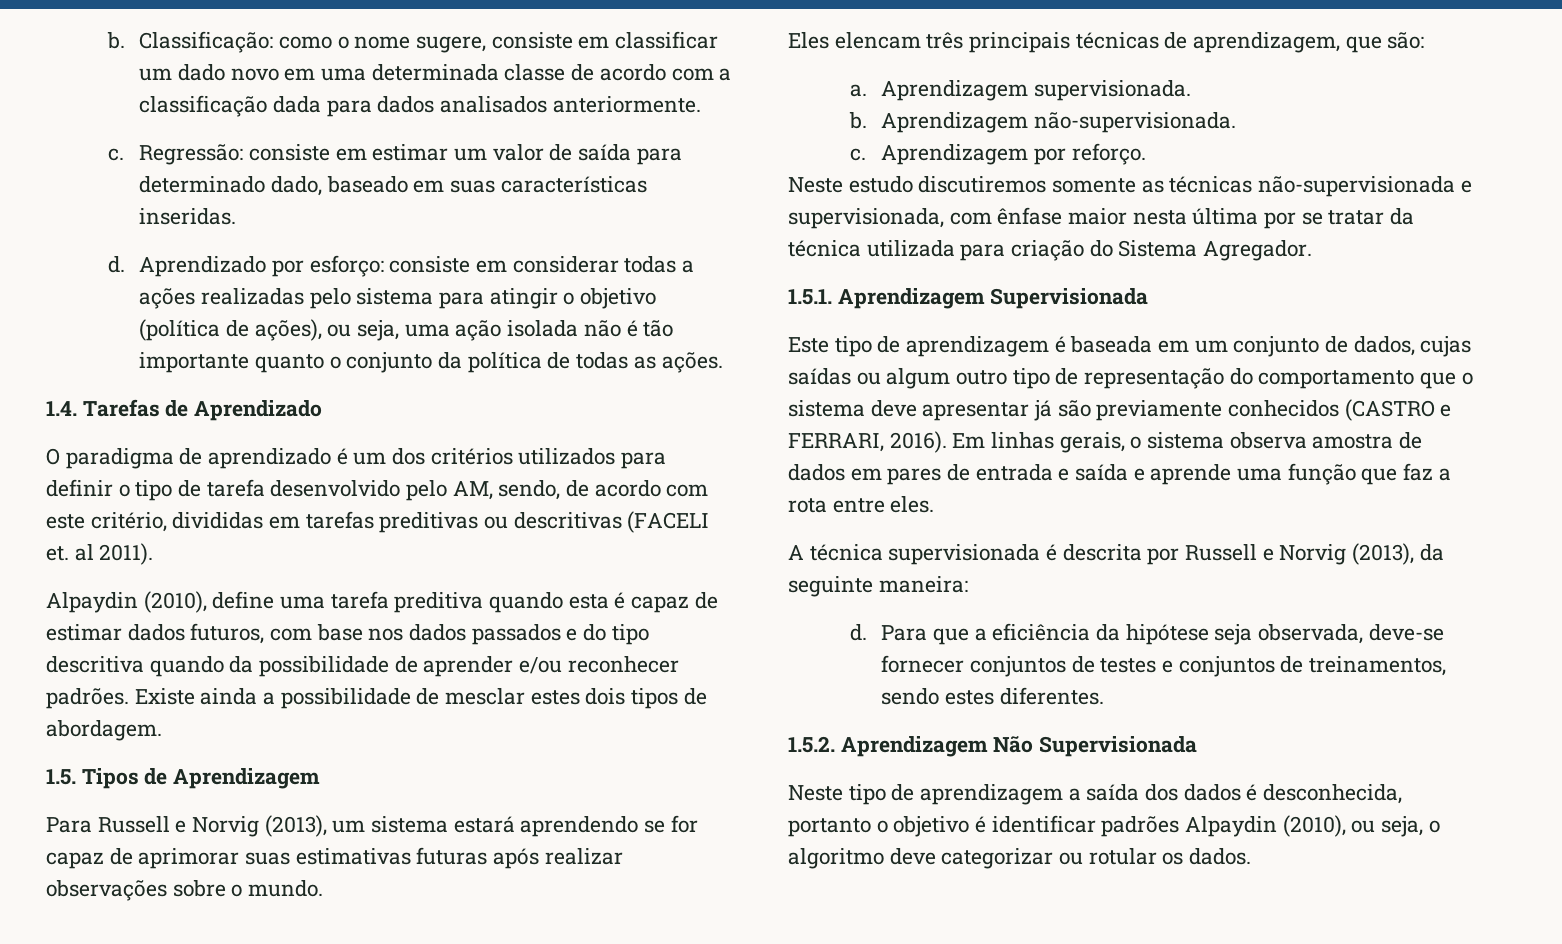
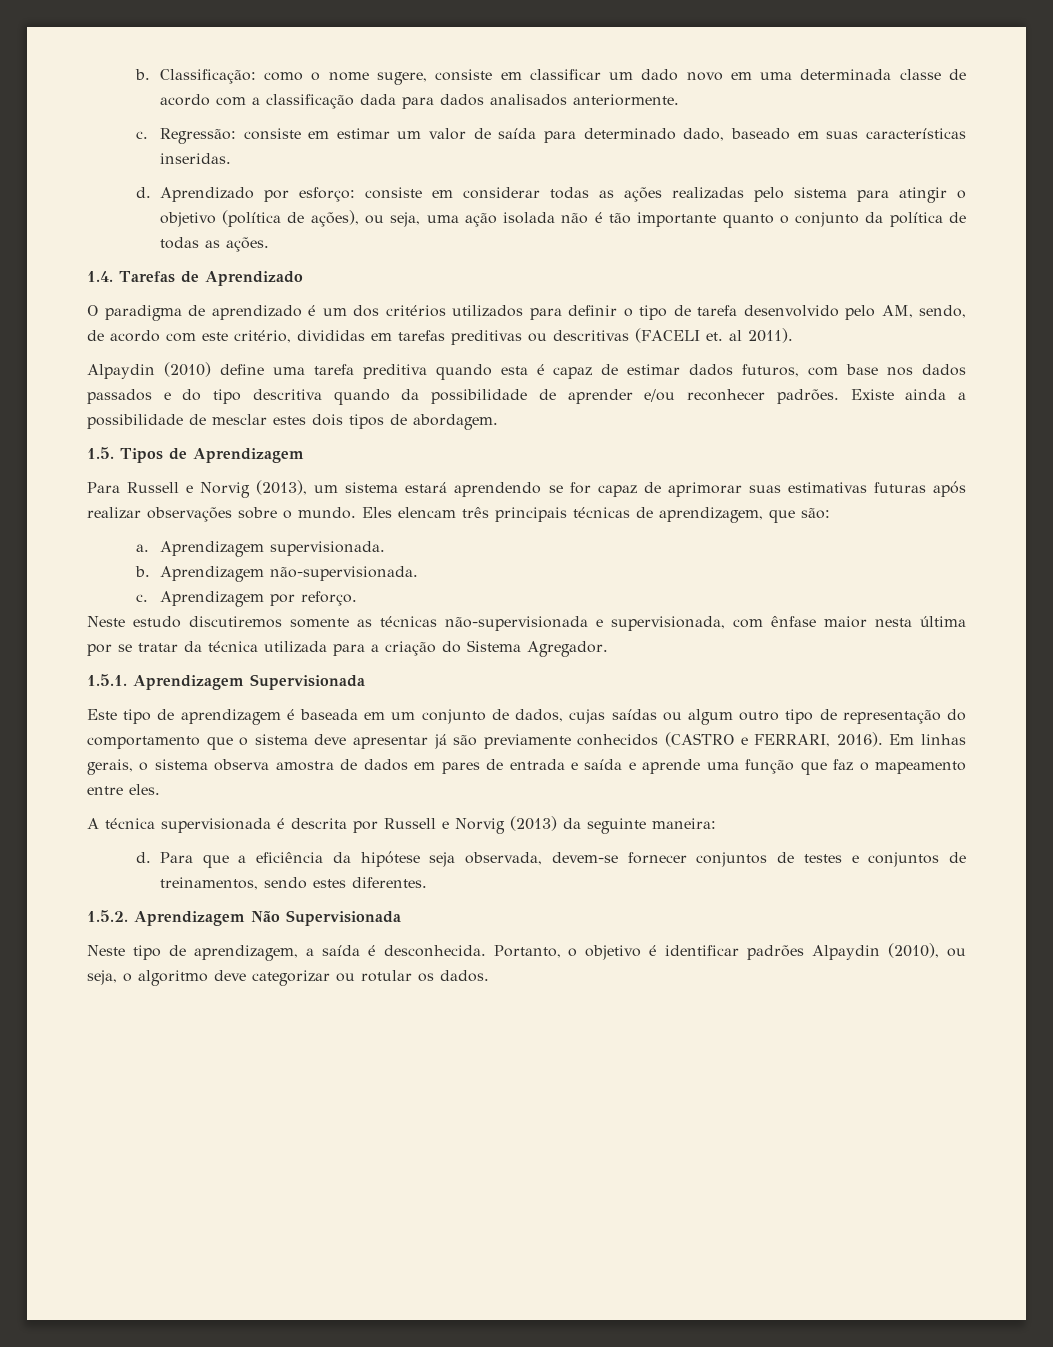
- Aprendizado por esforço: consiste em considerar todas a ações realizadas pelo sistema para atingir o objetivo (política de ações), ou seja, uma ação isolada não é tão importante quanto o conjunto da política de todas as ações.
+ Aprendizado por esforço: consiste em considerar todas as ações realizadas pelo sistema para atingir o objetivo (política de ações), ou seja, uma ação isolada não é tão importante quanto o conjunto da política de todas as ações.
- Alpaydin (2010), define uma tarefa preditiva quando esta é capaz de estimar dados futuros, com base nos dados passados e do tipo descritiva quando da possibilidade de aprender e/ou reconhecer padrões.
+ Alpaydin (2010) define uma tarefa preditiva quando esta é capaz de estimar dados futuros, com base nos dados passados e do tipo descritiva quando da possibilidade de aprender e/ou reconhecer padrões.
- Para Russell e Norvig (2013), um sistema estará aprendendo se for capaz de aprimorar suas estimativas futuras após realizar observações sobre o mundo.
- Eles elencam três principais técnicas de aprendizagem, que são:
+ Para Russell e Norvig (2013), um sistema estará aprendendo se for capaz de aprimorar suas estimativas futuras após realizar observações sobre o mundo. Eles elencam três principais técnicas de aprendizagem, que são:
- Neste estudo discutiremos somente as técnicas não-supervisionada e supervisionada, com ênfase maior nesta última por se tratar da técnica utilizada para criação do Sistema Agregador.
+ Neste estudo discutiremos somente as técnicas não-supervisionada e supervisionada, com ênfase maior nesta última por se tratar da técnica utilizada para a criação do Sistema Agregador.
- Em linhas gerais, o sistema observa amostra de dados em pares de entrada e saída e aprende uma função que faz a rota entre eles.
+ Em linhas gerais, o sistema observa amostra de dados em pares de entrada e saída e aprende uma função que faz o mapeamento entre eles.
- A técnica supervisionada é descrita por Russell e Norvig (2013), da seguinte maneira:
+ A técnica supervisionada é descrita por Russell e Norvig (2013) da seguinte maneira:
- Para que a eficiência da hipótese seja observada, deve-se fornecer conjuntos de testes e conjuntos de treinamentos, sendo estes diferentes.
+ Para que a eficiência da hipótese seja observada, devem-se fornecer conjuntos de testes e conjuntos de treinamentos, sendo estes diferentes.
- Neste tipo de aprendizagem a saída dos dados é desconhecida, portanto o objetivo é identificar padrões Alpaydin (2010), ou seja, o algoritmo deve categorizar ou rotular os dados.
+ Neste tipo de aprendizagem, a saída é desconhecida. Portanto, o objetivo é identificar padrões Alpaydin (2010), ou seja, o algoritmo deve categorizar ou rotular os dados.

